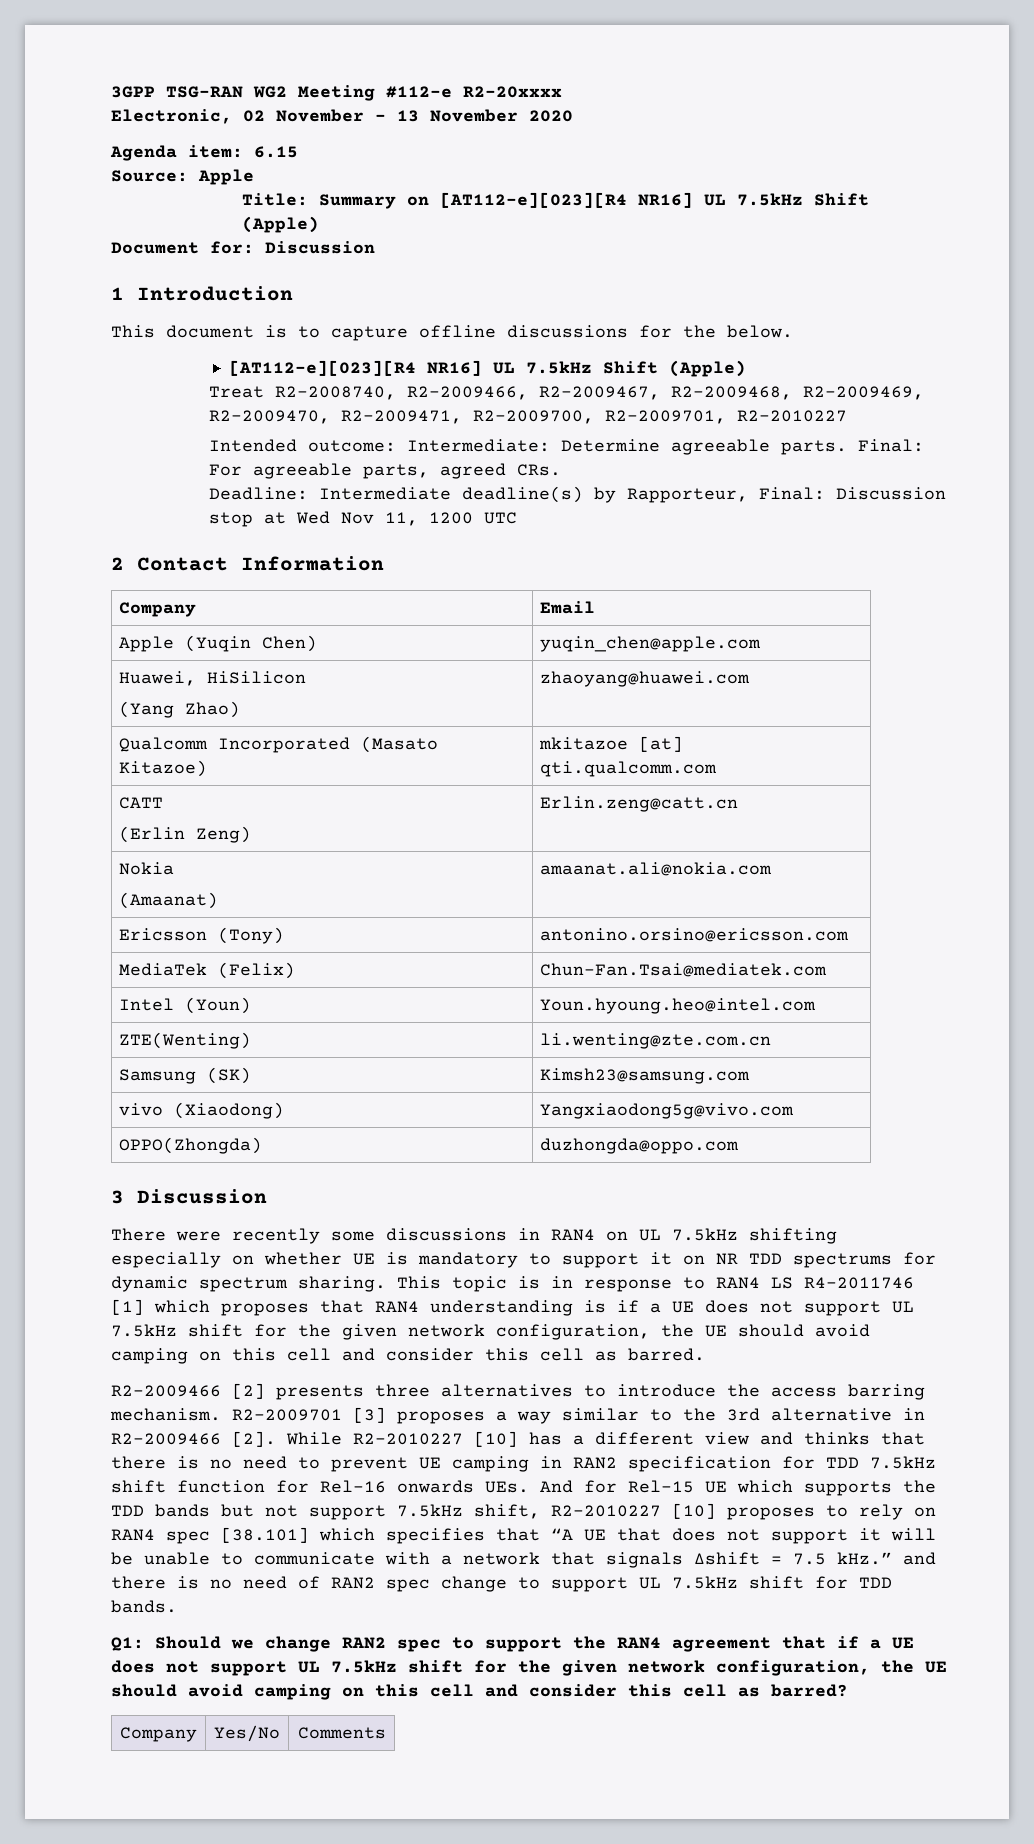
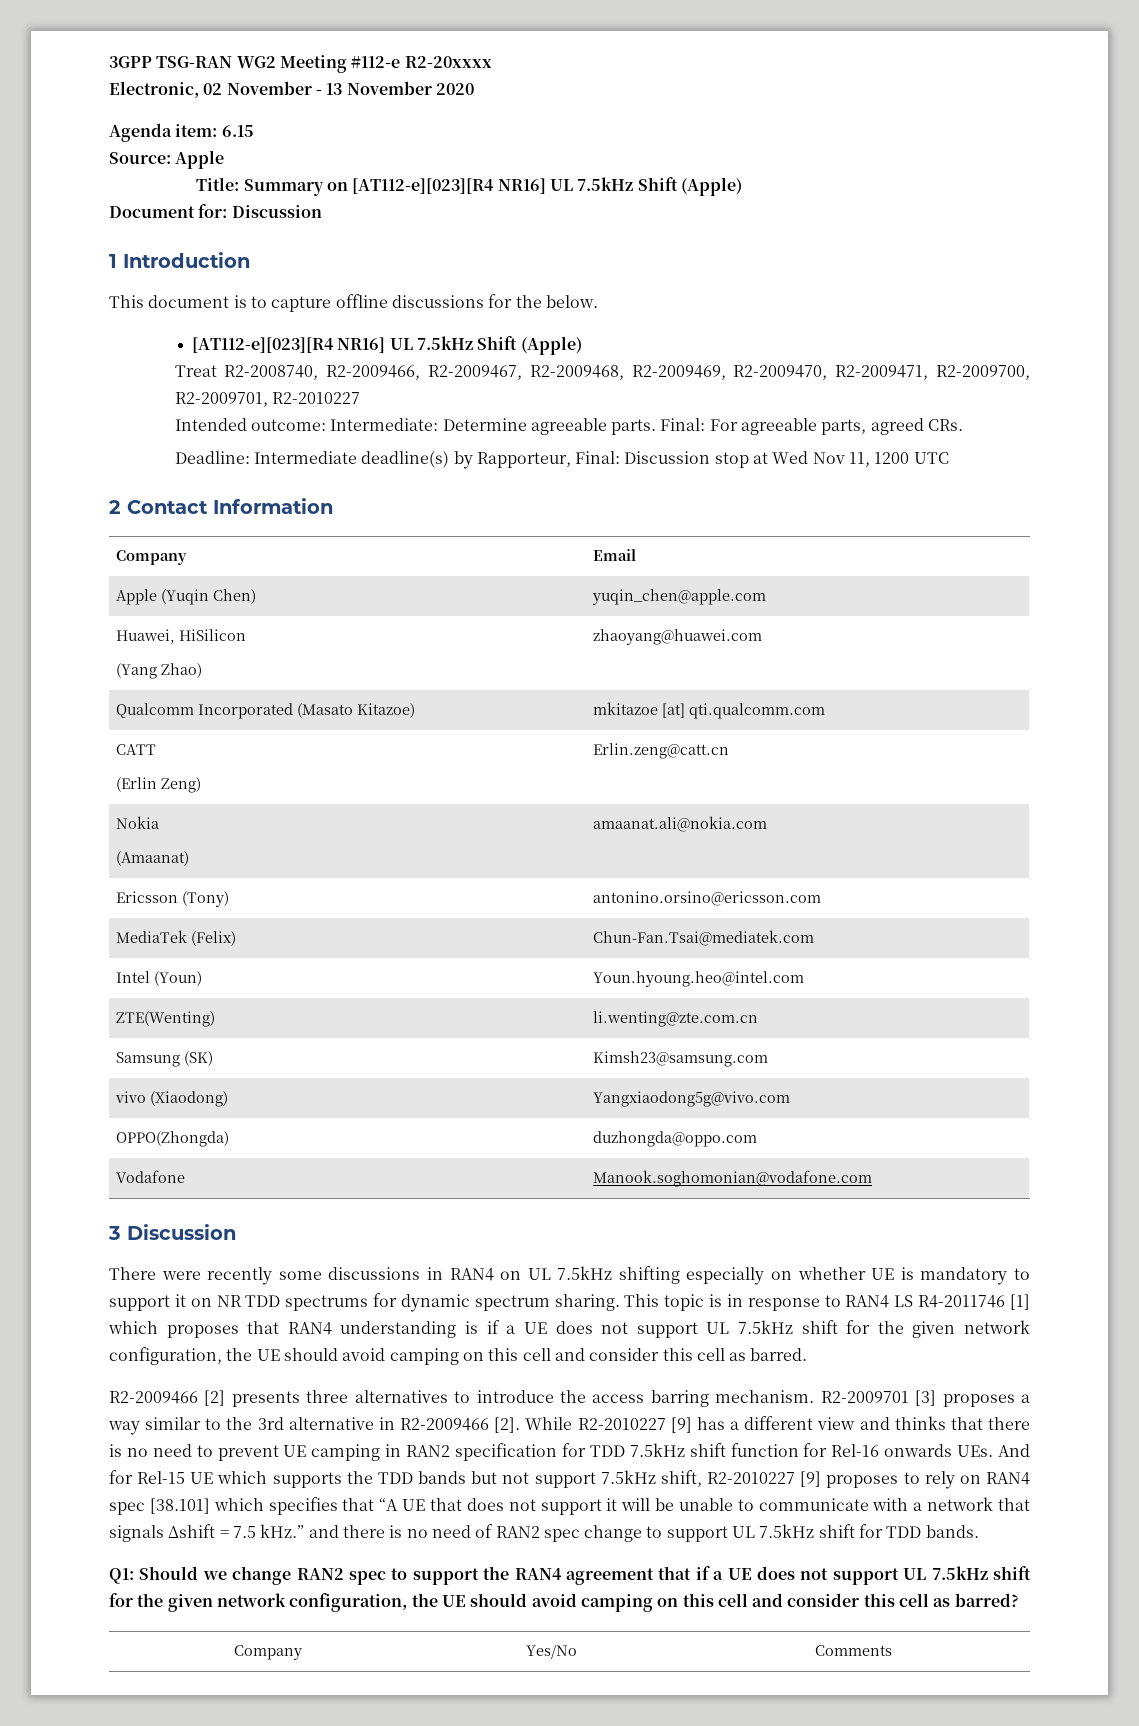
+ Vodafone | Manook.soghomonian@vodafone.com
- While R2-2010227 [10] has a different view and thinks that there is no need to prevent UE camping in RAN2 specification for TDD 7.5kHz shift function for Rel-16 onwards UEs. And for Rel-15 UE which supports the TDD bands but not support 7.5kHz shift, R2-2010227 [10] proposes to rely on RAN4 spec [38.101] which specifies that “A UE that does not support it will be unable to communicate with a network that signals Δshift = 7.5 kHz.” and there is no need of RAN2 spec change to support UL 7.5kHz shift for TDD bands.
+ While R2-2010227 [9] has a different view and thinks that there is no need to prevent UE camping in RAN2 specification for TDD 7.5kHz shift function for Rel-16 onwards UEs. And for Rel-15 UE which supports the TDD bands but not support 7.5kHz shift, R2-2010227 [9] proposes to rely on RAN4 spec [38.101] which specifies that “A UE that does not support it will be unable to communicate with a network that signals Δshift = 7.5 kHz.” and there is no need of RAN2 spec change to support UL 7.5kHz shift for TDD bands.

